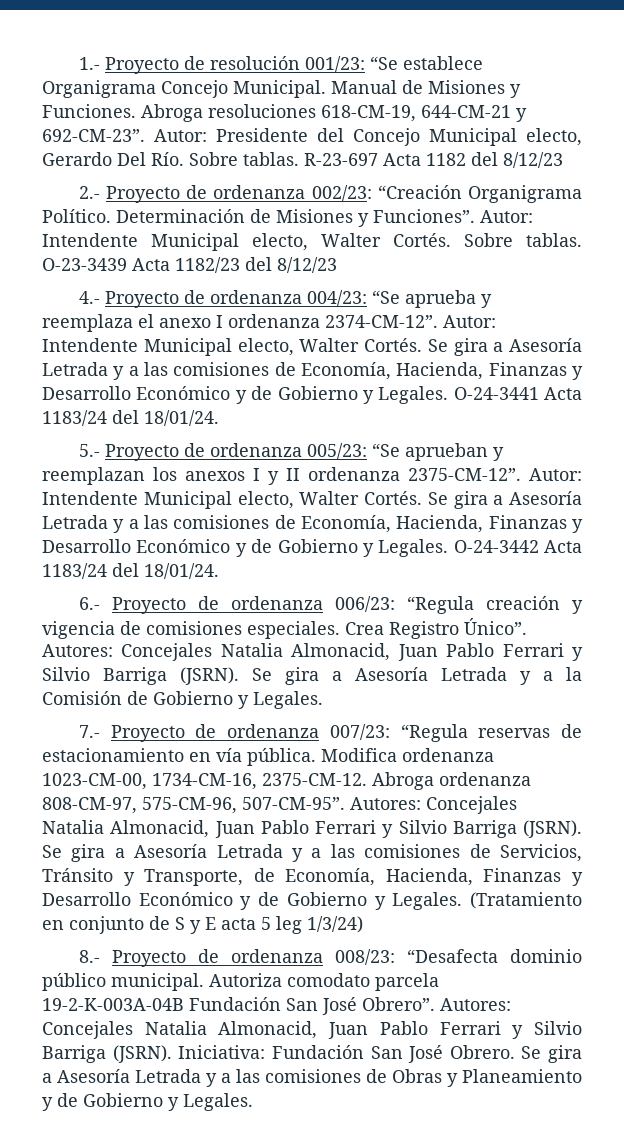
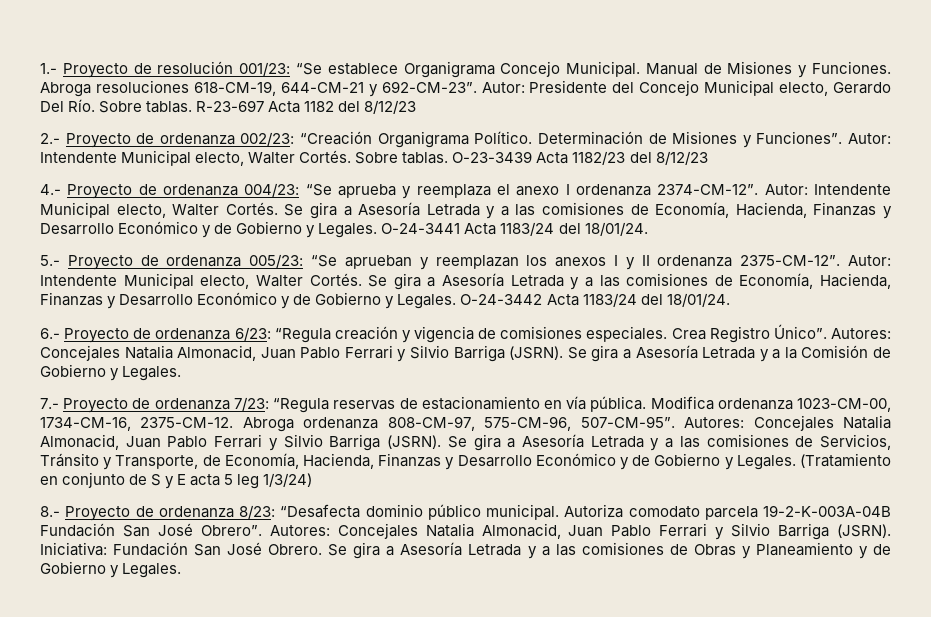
- 6.- Proyecto de ordenanza 006/23: “Regula creación y vigencia de comisiones especiales.
+ 6.- Proyecto de ordenanza 6/23: “Regula creación y vigencia de comisiones especiales.
- 7.- Proyecto de ordenanza 007/23: “Regula reservas de estacionamiento en vía pública.
+ 7.- Proyecto de ordenanza 7/23: “Regula reservas de estacionamiento en vía pública.
- 8.- Proyecto de ordenanza 008/23: “Desafecta dominio público municipal.
+ 8.- Proyecto de ordenanza 8/23: “Desafecta dominio público municipal.

